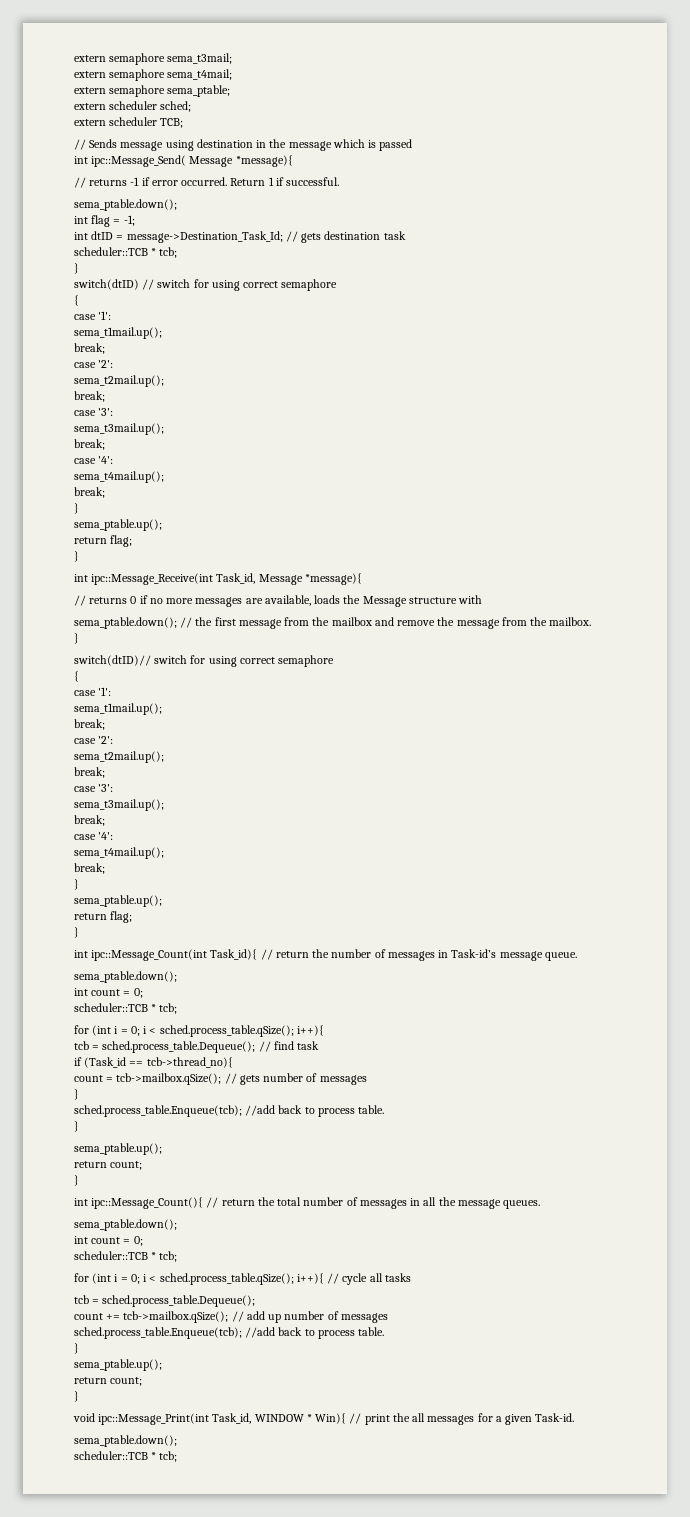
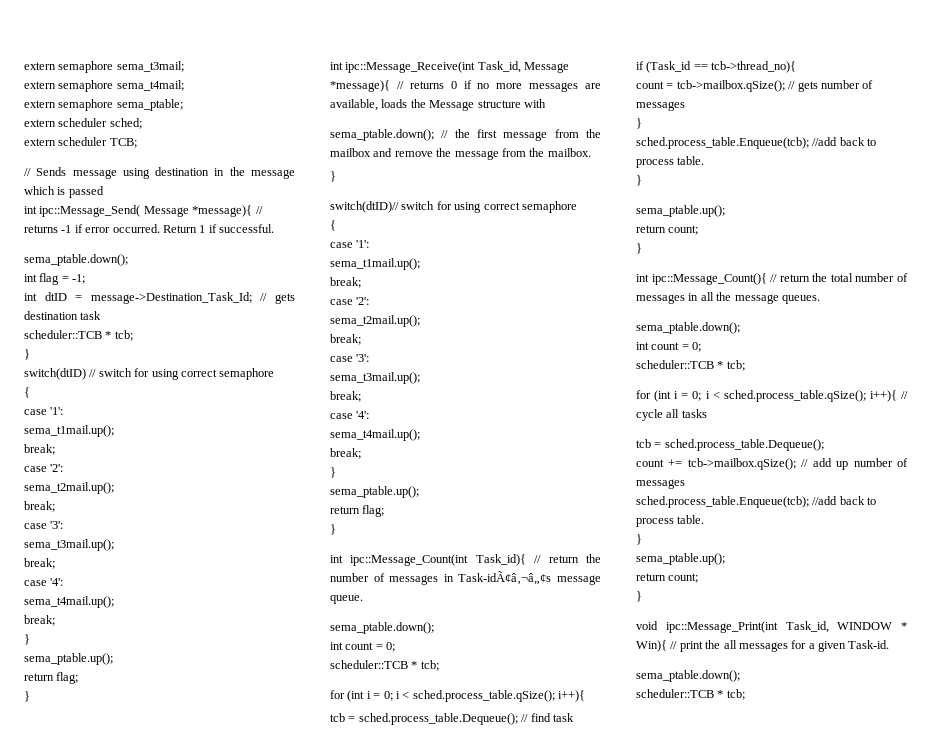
- int ipc::Message_Send( Message *message){
- // returns -1 if error occurred.
+ int ipc::Message_Send( Message *message){ // returns -1 if error occurred.
- int ipc::Message_Receive(int Task_id, Message *message){
- // returns 0 if no more messages are available, loads the Message structure with
+ int ipc::Message_Receive(int Task_id, Message *message){ // returns 0 if no more messages are available, loads the Message structure with
- int ipc::Message_Count(int Task_id){ // return the number of messages in Task-id’s message queue.
+ int ipc::Message_Count(int Task_id){ // return the number of messages in Task-idÃ¢â‚¬â„¢s message queue.

